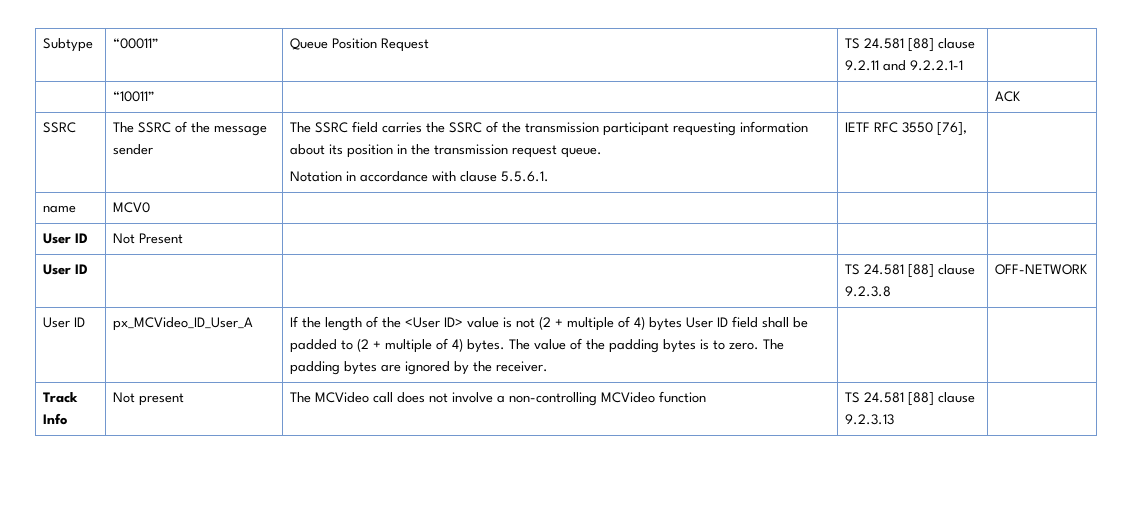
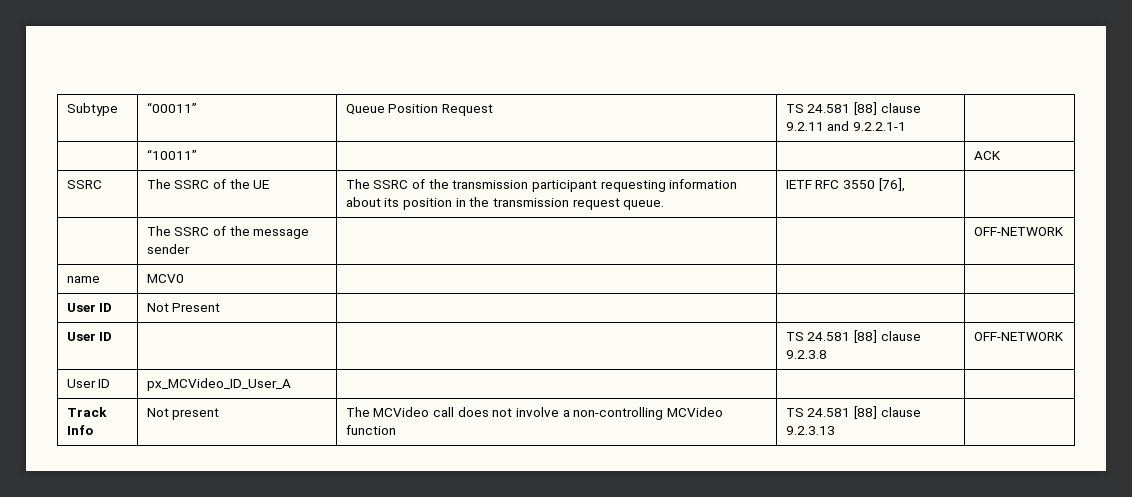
- SSRC | The SSRC of the message sender | The SSRC field carries the SSRC of the transmission participant requesting information about its position in the transmission request queue.
- Notation in accordance with clause 5.5.6.1. | IETF RFC 3550 [76], |
+ SSRC | The SSRC of the UE | The SSRC of the transmission participant requesting information about its position in the transmission request queue. | IETF RFC 3550 [76], |
+ | The SSRC of the message sender | | | OFF-NETWORK
- If the length of the <User ID> value is not (2 + multiple of 4) bytes User ID field shall be padded to (2 + multiple of 4) bytes. The value of the padding bytes is to zero. The padding bytes are ignored by the receiver.

